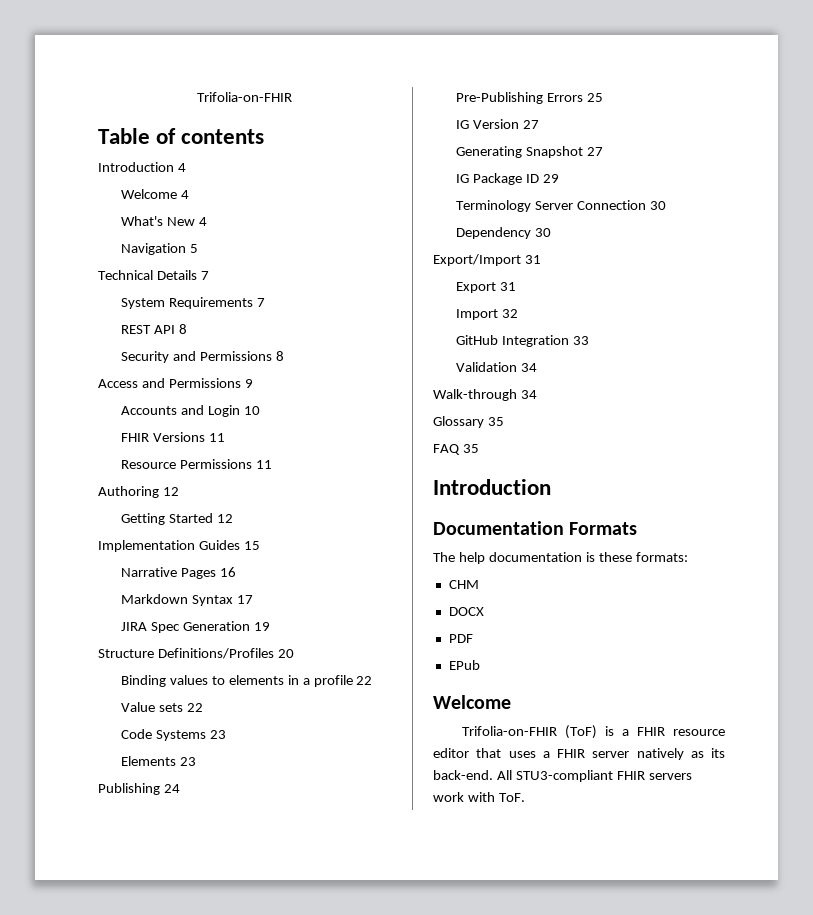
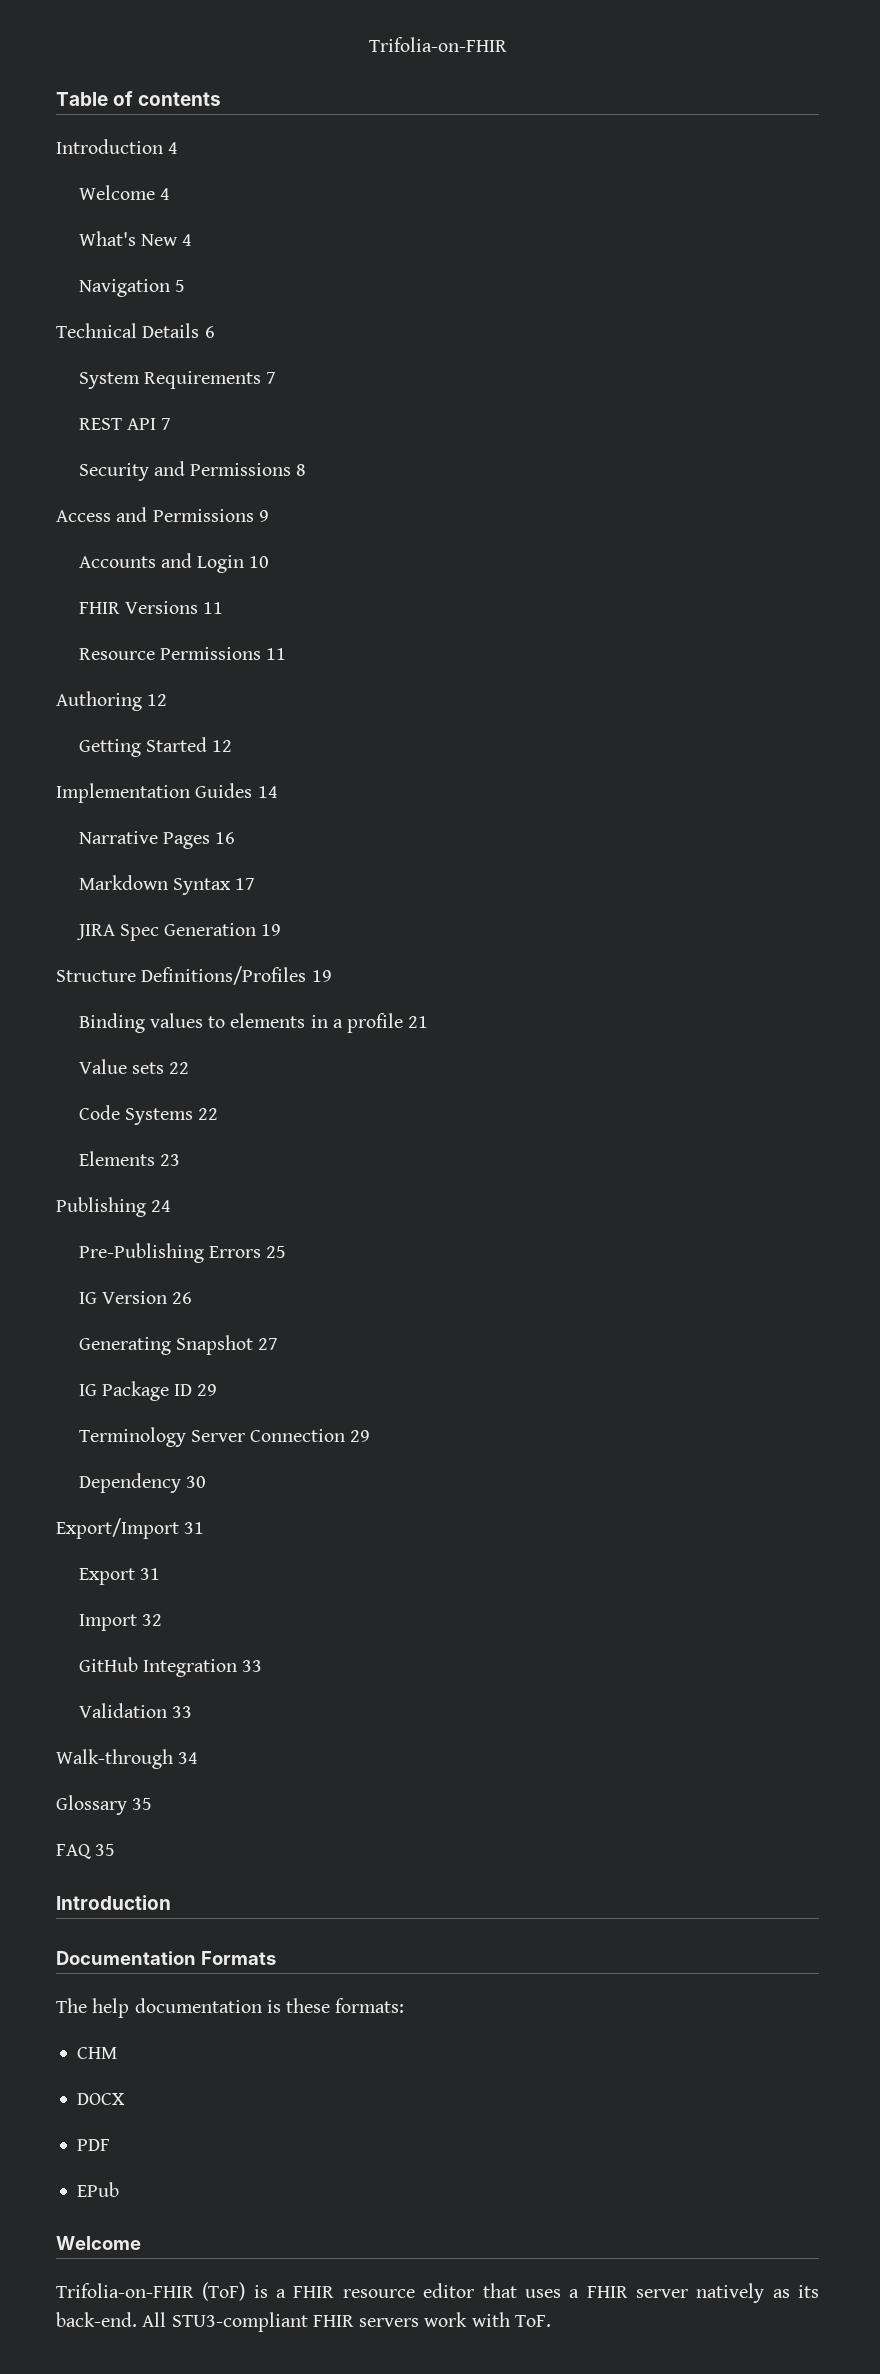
- Technical Details 7
+ Technical Details 6
- REST API 8
+ REST API 7
- Implementation Guides 15
+ Implementation Guides 14
- Structure Definitions/Profiles 20
+ Structure Definitions/Profiles 19
- Binding values to elements in a profile 22
+ Binding values to elements in a profile 21
- Code Systems 23
+ Code Systems 22
- IG Version 27
+ IG Version 26
- Terminology Server Connection 30
+ Terminology Server Connection 29
- Validation 34
+ Validation 33

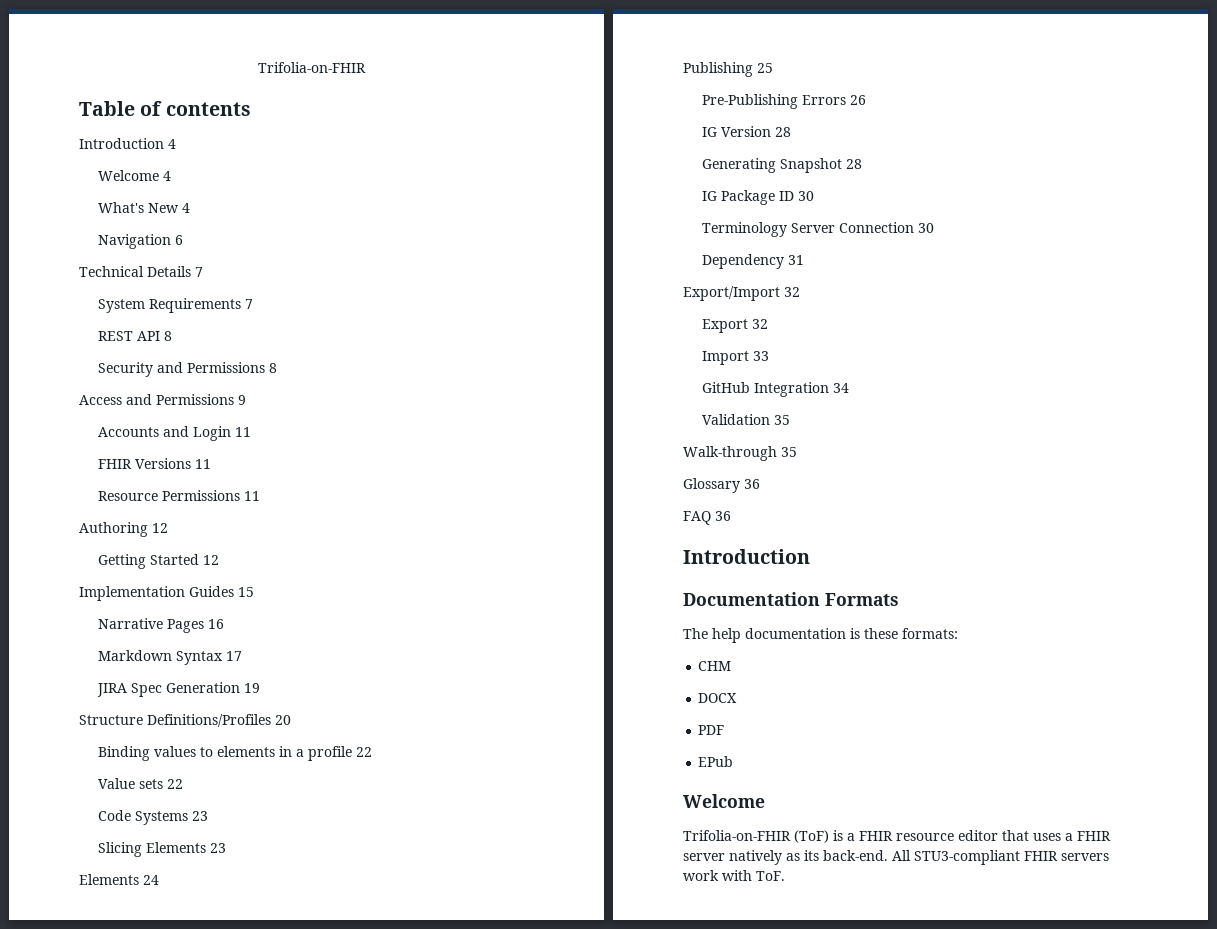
- Navigation 5
+ Navigation 6
- Technical Details 6
+ Technical Details 7
- REST API 7
+ REST API 8
- Accounts and Login 10
+ Accounts and Login 11
- Implementation Guides 14
+ Implementation Guides 15
- Structure Definitions/Profiles 19
+ Structure Definitions/Profiles 20
- Binding values to elements in a profile 21
+ Binding values to elements in a profile 22
- Code Systems 22
- Elements 23
+ Code Systems 23
+ Slicing Elements 23
+ Elements 24
- Publishing 24
+ Publishing 25
- Pre-Publishing Errors 25
+ Pre-Publishing Errors 26
- IG Version 26
+ IG Version 28
- Generating Snapshot 27
+ Generating Snapshot 28
- IG Package ID 29
+ IG Package ID 30
- Terminology Server Connection 29
+ Terminology Server Connection 30
- Dependency 30
+ Dependency 31
- Export/Import 31
+ Export/Import 32
- Export 31
+ Export 32
- Import 32
+ Import 33
- GitHub Integration 33
+ GitHub Integration 34
- Validation 33
+ Validation 35
- Walk-through 34
+ Walk-through 35
- Glossary 35
+ Glossary 36
- FAQ 35
+ FAQ 36

